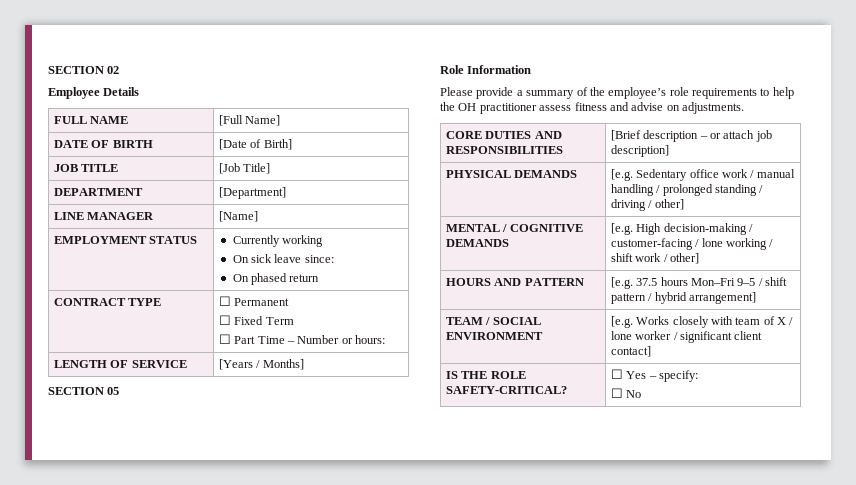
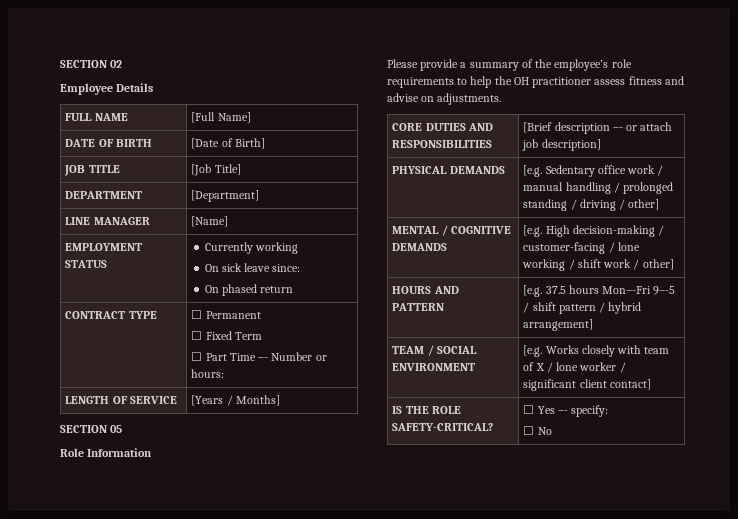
  CONTRACT TYPE | ☐ Permanent
  ☐ Fixed Term
- ☐ Part Time – Number or hours:
+ ☐ Part Time –- Number or hours:
- CORE DUTIES AND RESPONSIBILITIES | [Brief description – or attach job description]
+ CORE DUTIES AND RESPONSIBILITIES | [Brief description –- or attach job description]
- HOURS AND PATTERN | [e.g. 37.5 hours Mon–Fri 9–5 / shift pattern / hybrid arrangement]
+ HOURS AND PATTERN | [e.g. 37.5 hours Mon–-Fri 9–-5 / shift pattern / hybrid arrangement]
- IS THE ROLE SAFETY-CRITICAL? | ☐ Yes – specify:
+ IS THE ROLE SAFETY-CRITICAL? | ☐ Yes –- specify:

